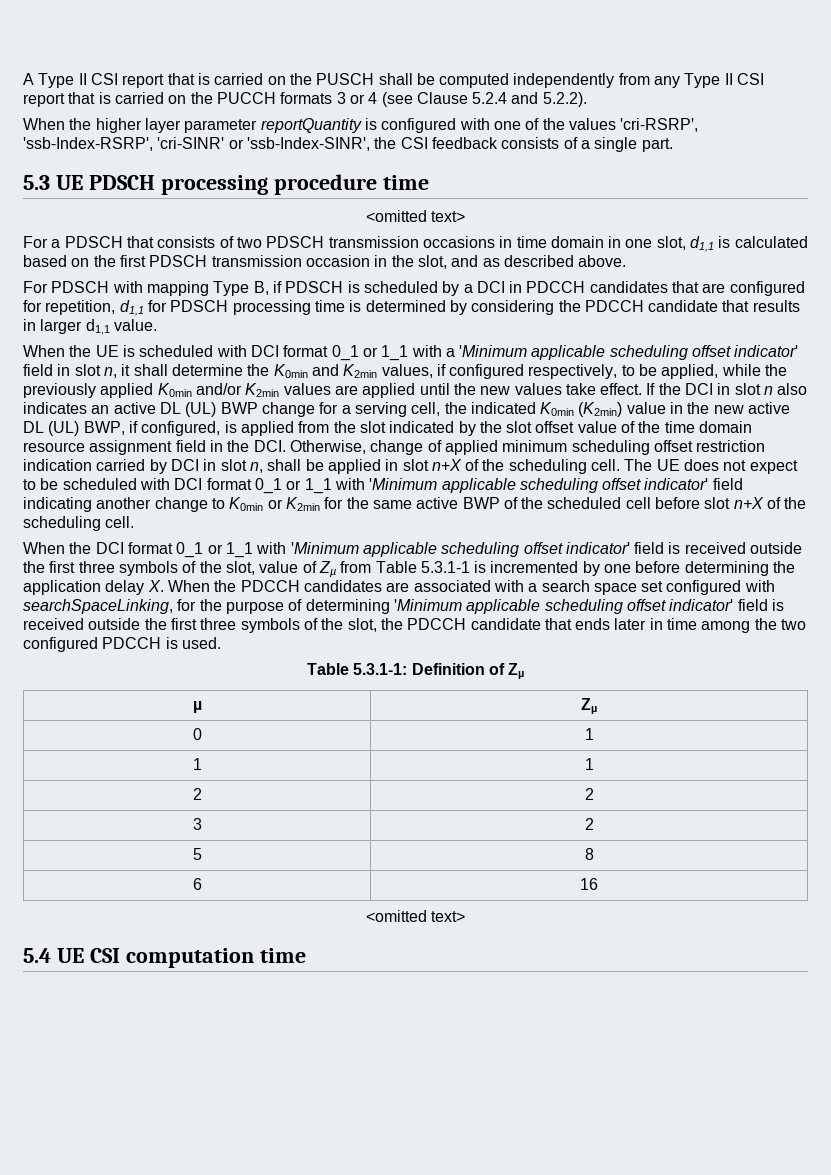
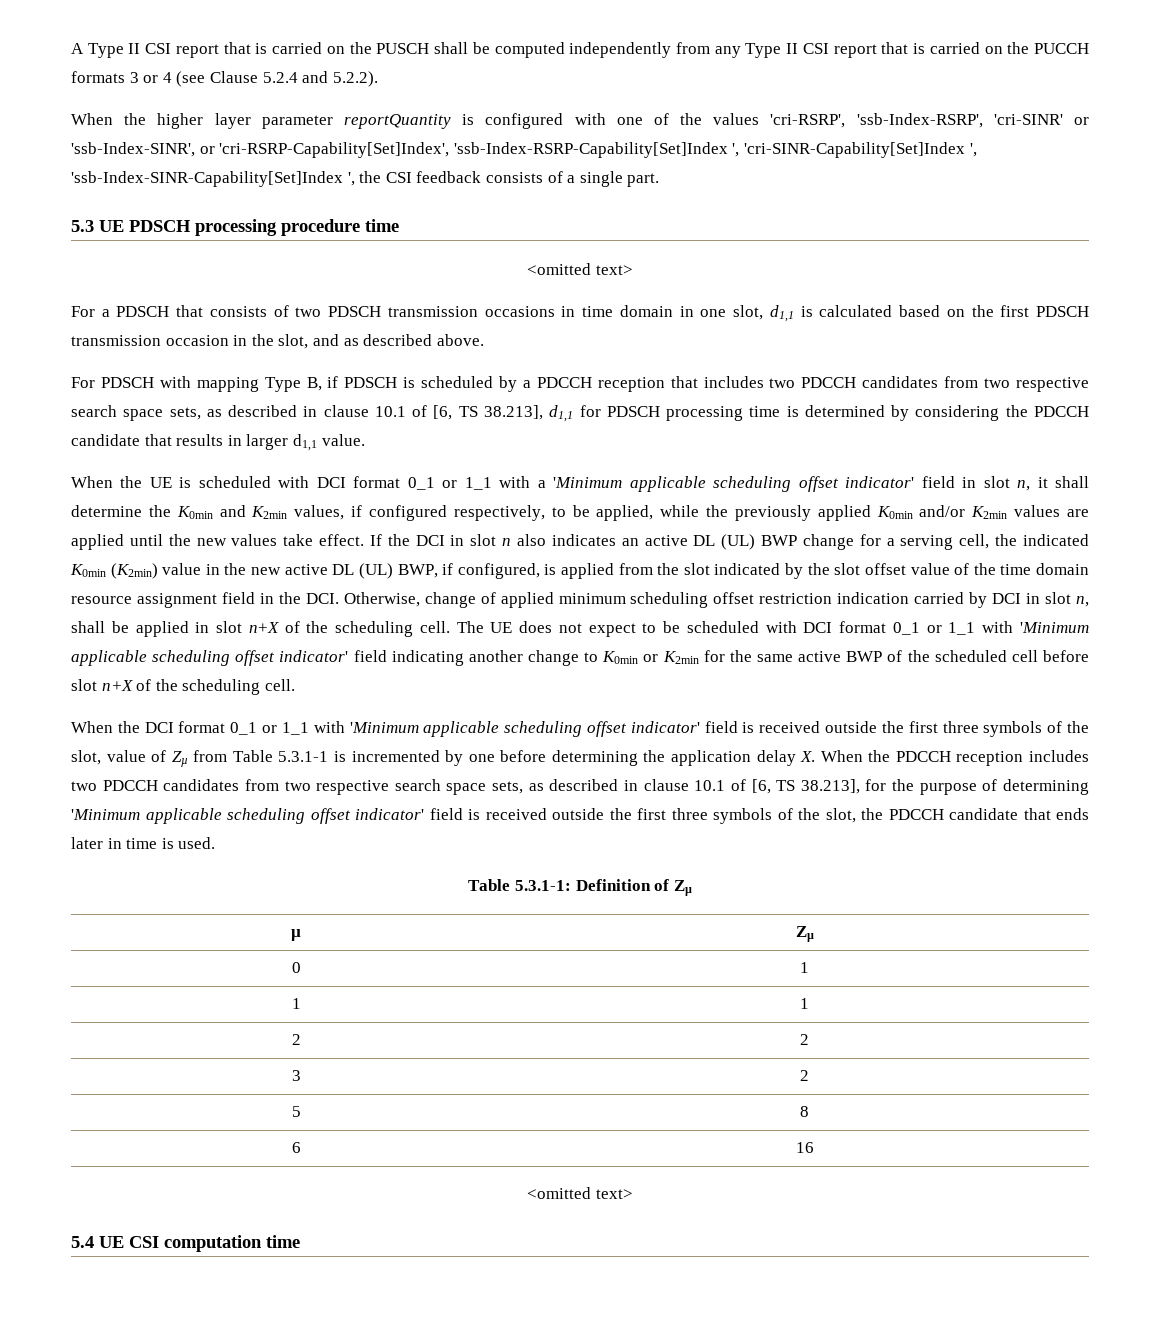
- When the higher layer parameter reportQuantity is configured with one of the values 'cri-RSRP', 'ssb-Index-RSRP', 'cri-SINR' or 'ssb-Index-SINR', the CSI feedback consists of a single part.
+ When the higher layer parameter reportQuantity is configured with one of the values 'cri-RSRP', 'ssb-Index-RSRP', 'cri-SINR' or 'ssb-Index-SINR', or 'cri-RSRP-Capability[Set]Index', 'ssb-Index-RSRP-Capability[Set]Index ', 'cri-SINR-Capability[Set]Index ', 'ssb-Index-SINR-Capability[Set]Index ', the CSI feedback consists of a single part.
- For PDSCH with mapping Type B, if PDSCH is scheduled by a DCI in PDCCH candidates that are configured for repetition, d1,1 for PDSCH processing time is determined by considering the PDCCH candidate that results in larger d1,1 value.
+ For PDSCH with mapping Type B, if PDSCH is scheduled by a PDCCH reception that includes two PDCCH candidates from two respective search space sets, as described in clause 10.1 of [6, TS 38.213], d1,1 for PDSCH processing time is determined by considering the PDCCH candidate that results in larger d1,1 value.
- When the DCI format 0_1 or 1_1 with 'Minimum applicable scheduling offset indicator' field is received outside the first three symbols of the slot, value of Zµ from Table 5.3.1-1 is incremented by one before determining the application delay X. When the PDCCH candidates are associated with a search space set configured with searchSpaceLinking, for the purpose of determining 'Minimum applicable scheduling offset indicator' field is received outside the first three symbols of the slot, the PDCCH candidate that ends later in time among the two configured PDCCH is used.
+ When the DCI format 0_1 or 1_1 with 'Minimum applicable scheduling offset indicator' field is received outside the first three symbols of the slot, value of Zµ from Table 5.3.1-1 is incremented by one before determining the application delay X. When the PDCCH reception includes two PDCCH candidates from two respective search space sets, as described in clause 10.1 of [6, TS 38.213], for the purpose of determining 'Minimum applicable scheduling offset indicator' field is received outside the first three symbols of the slot, the PDCCH candidate that ends later in time is used.

